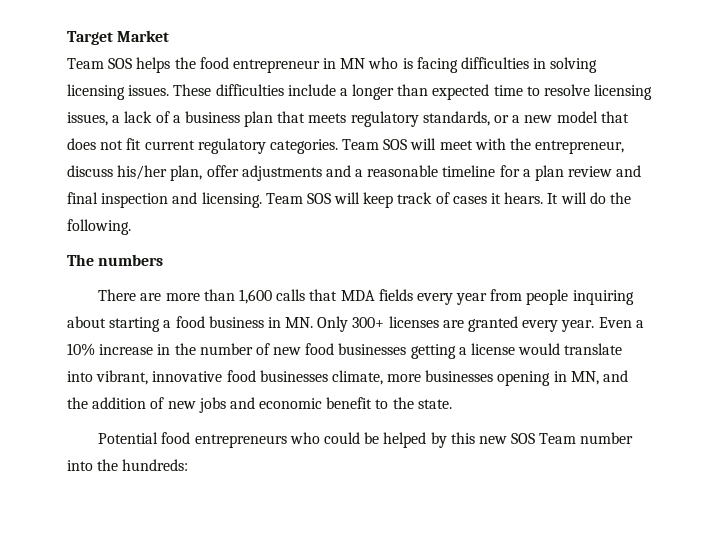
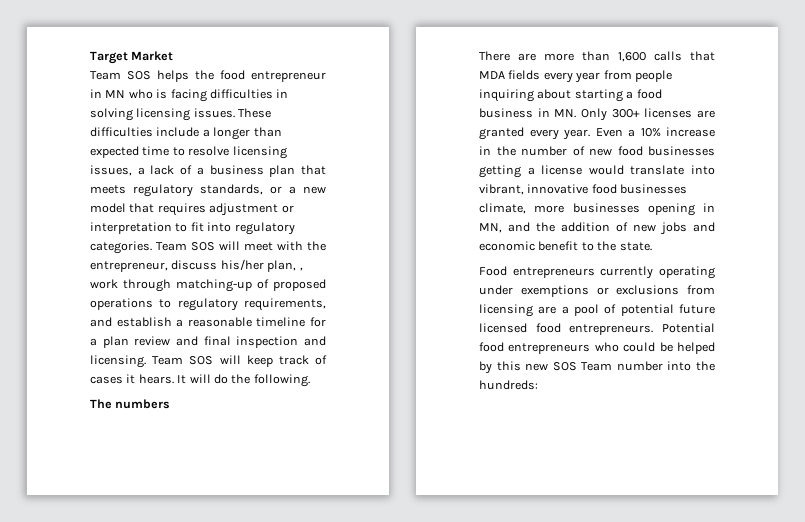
- These difficulties include a longer than expected time to resolve licensing issues, a lack of a business plan that meets regulatory standards, or a new model that does not fit current regulatory categories.
+ These difficulties include a longer than expected time to resolve licensing issues, a lack of a business plan that meets regulatory standards, or a new model that requires adjustment or interpretation to fit into regulatory categories.
- Team SOS will meet with the entrepreneur, discuss his/her plan, offer adjustments and a reasonable timeline for a plan review and final inspection and licensing.
+ Team SOS will meet with the entrepreneur, discuss his/her plan, , work through matching-up of proposed operations to regulatory requirements, and establish a reasonable timeline for a plan review and final inspection and licensing.
+ Food entrepreneurs currently operating under exemptions or exclusions from licensing are a pool of potential future licensed food entrepreneurs.

